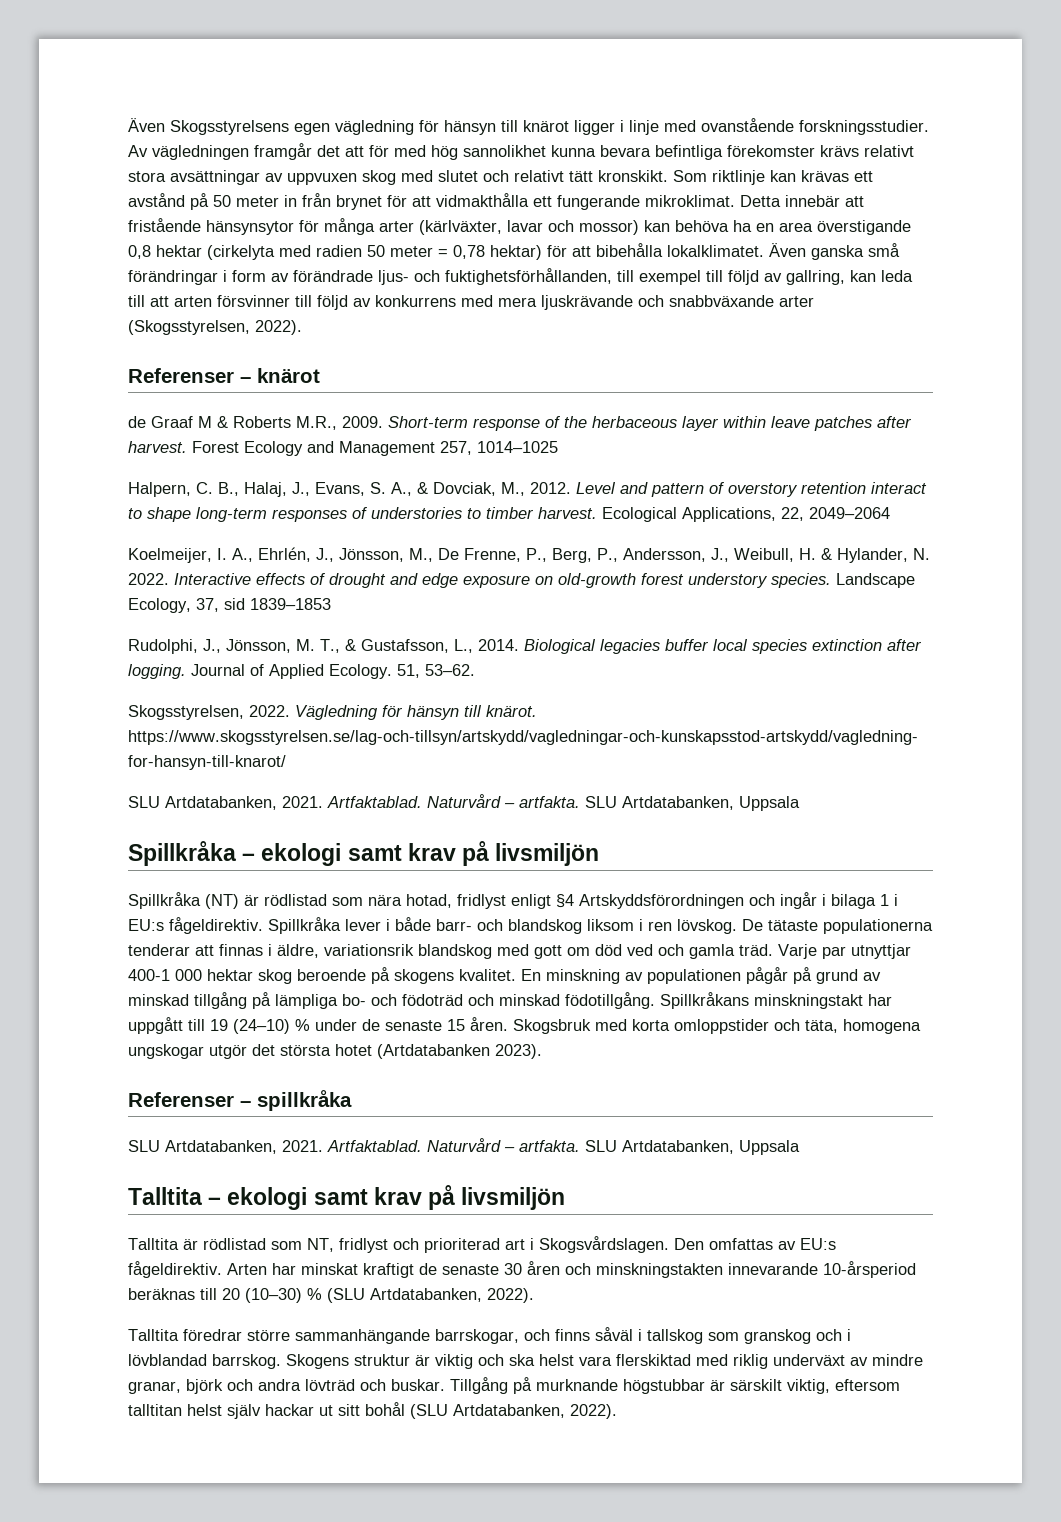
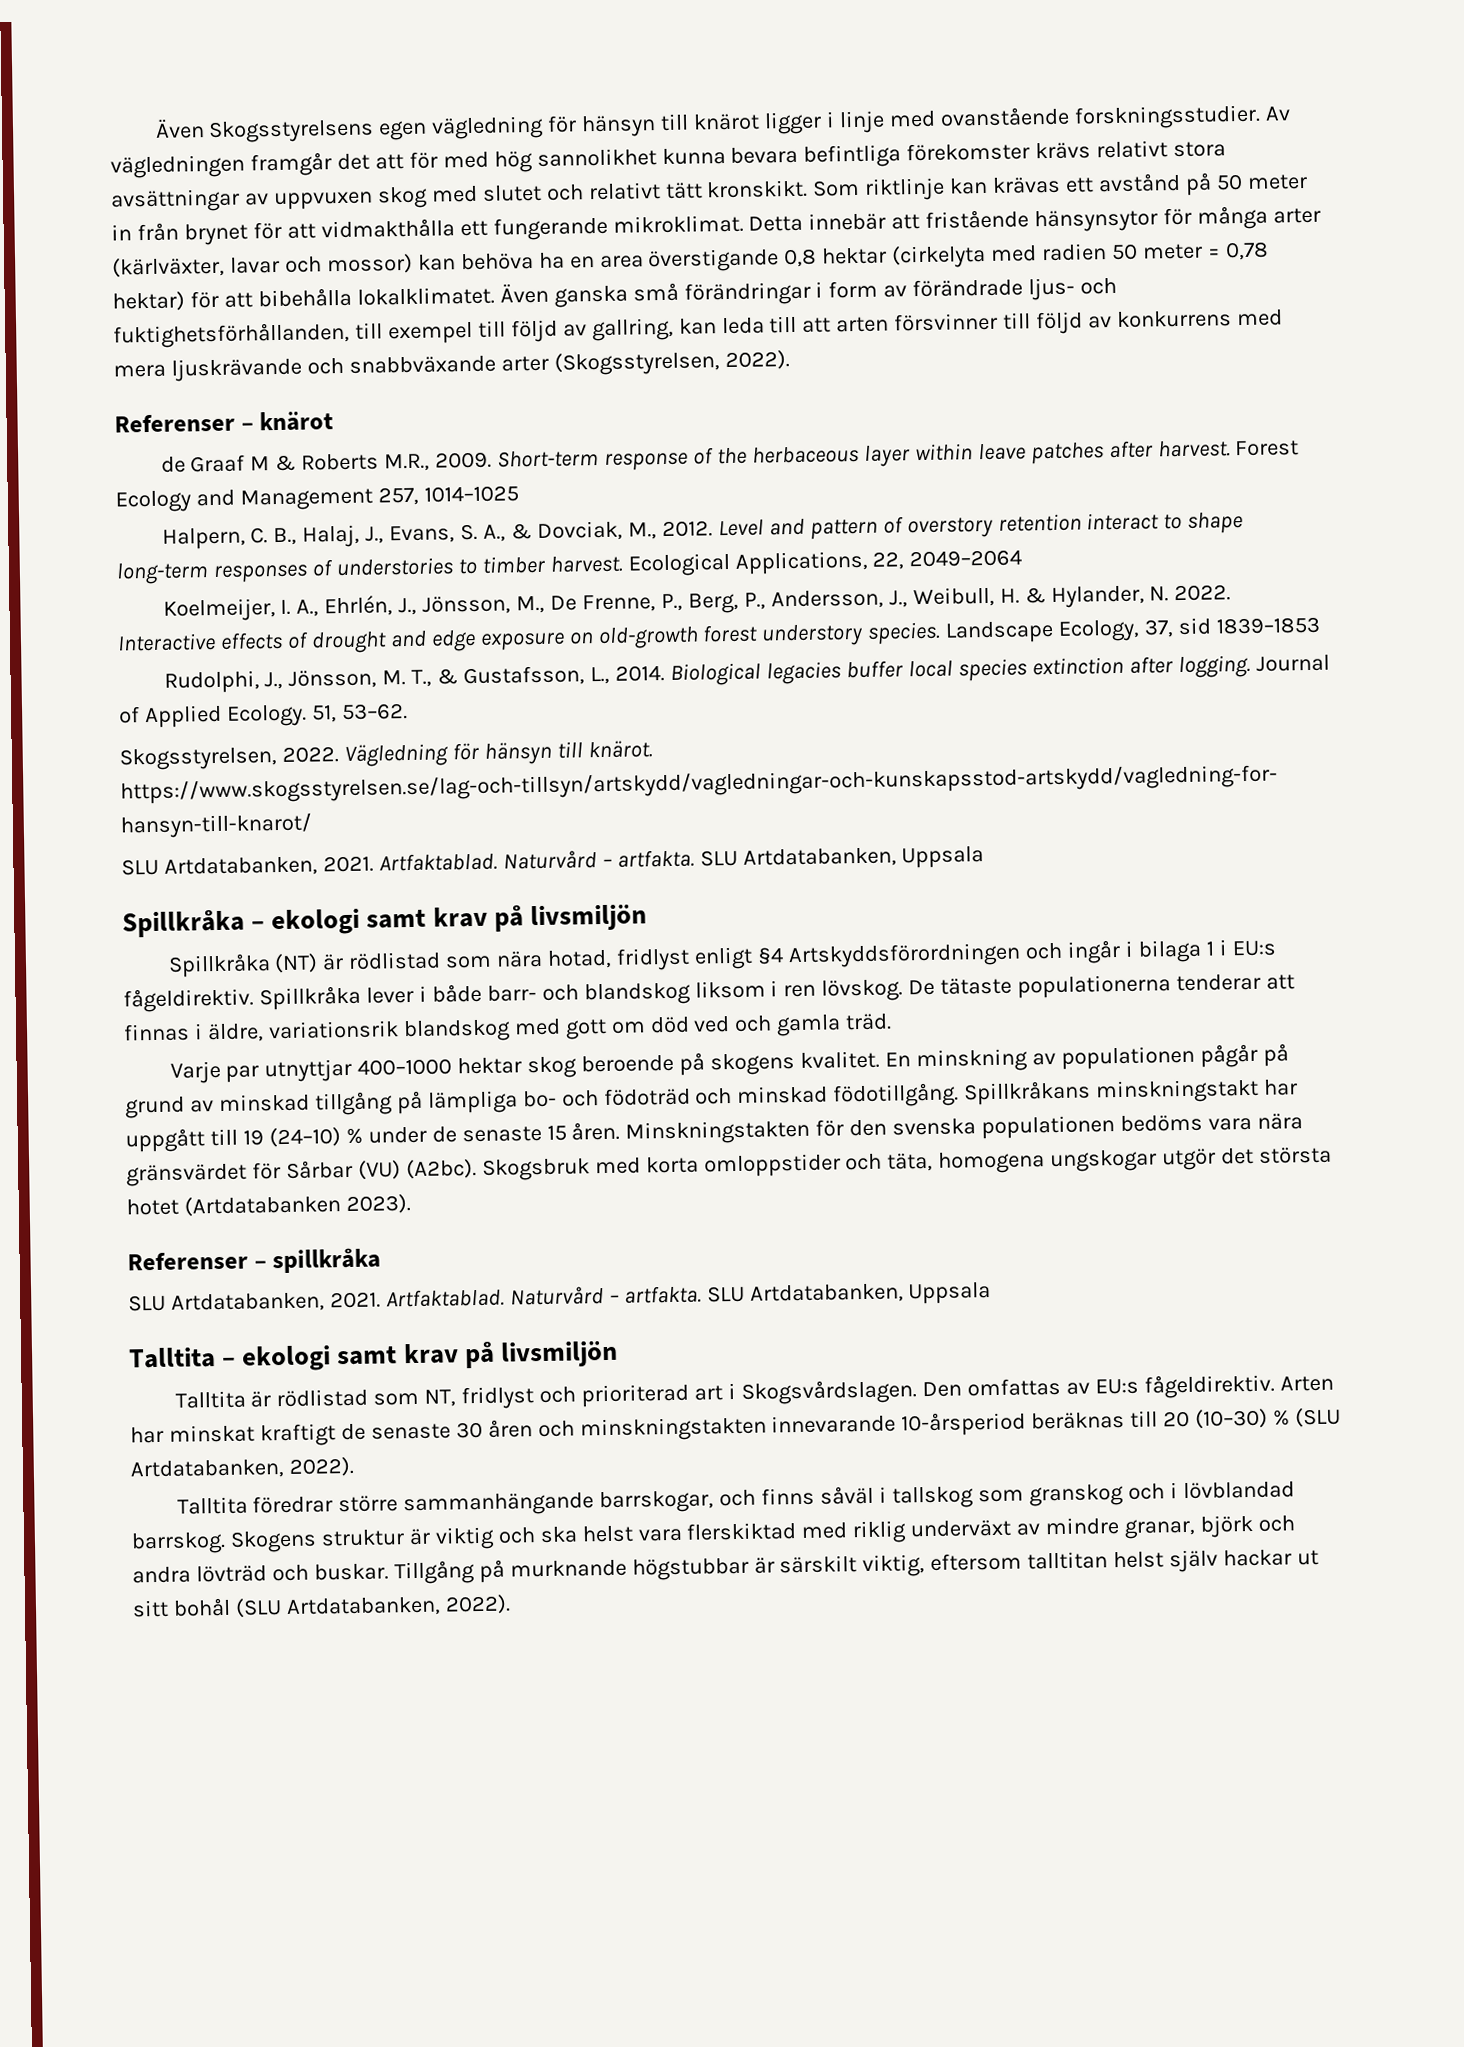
- De tätaste populationerna tenderar att finnas i äldre, variationsrik blandskog med gott om död ved och gamla träd. Varje par utnyttjar 400-1 000 hektar skog beroende på skogens kvalitet.
+ De tätaste populationerna tenderar att finnas i äldre, variationsrik blandskog med gott om död ved och gamla träd.
+ Varje par utnyttjar 400–1000 hektar skog beroende på skogens kvalitet.
+ Minskningstakten för den svenska populationen bedöms vara nära gränsvärdet för Sårbar (VU) (A2bc).

